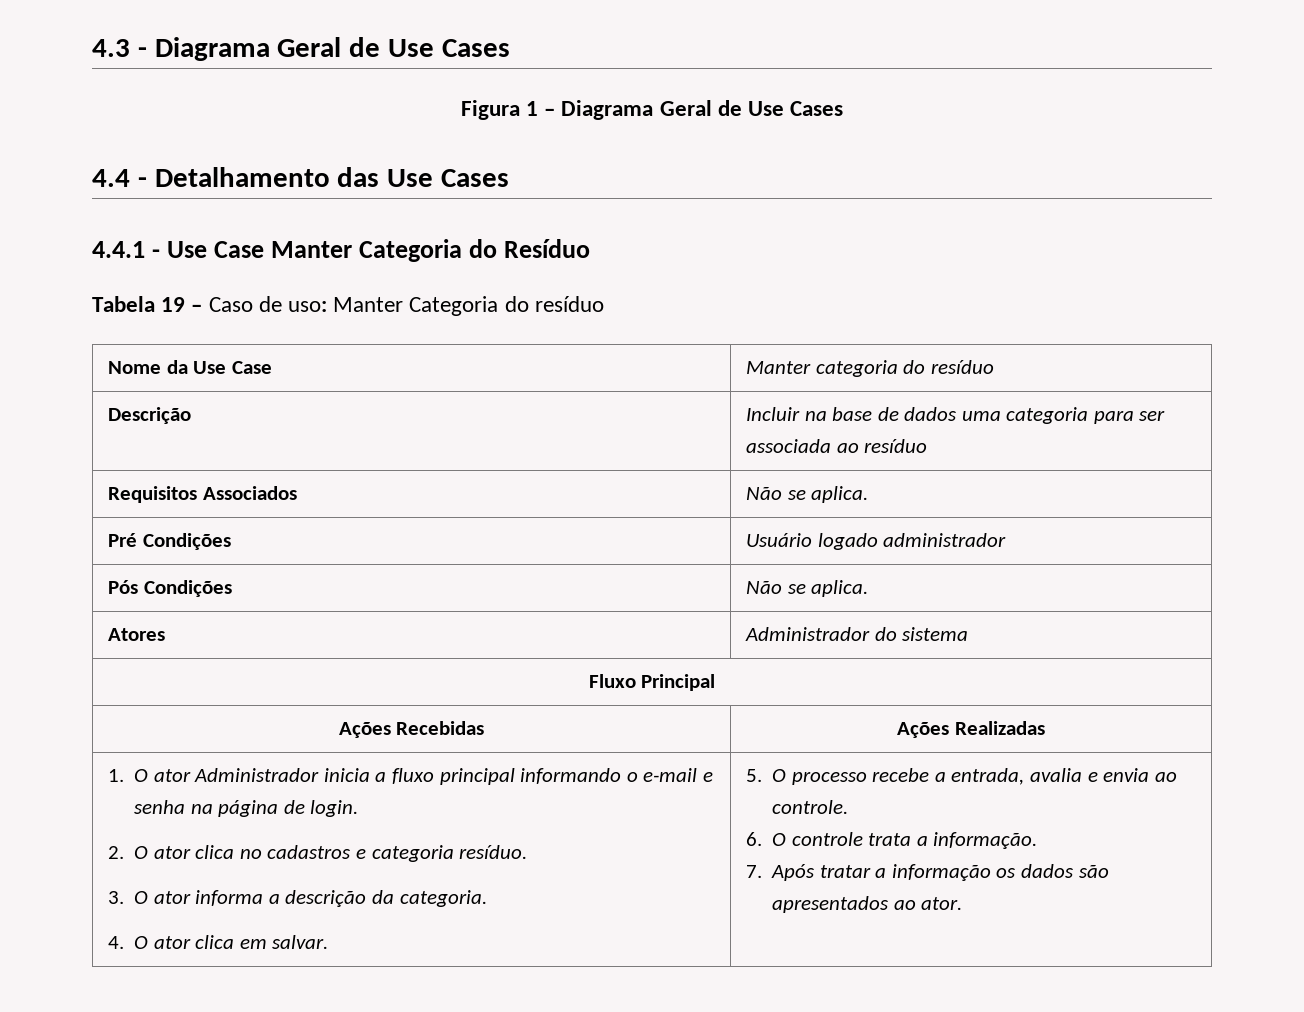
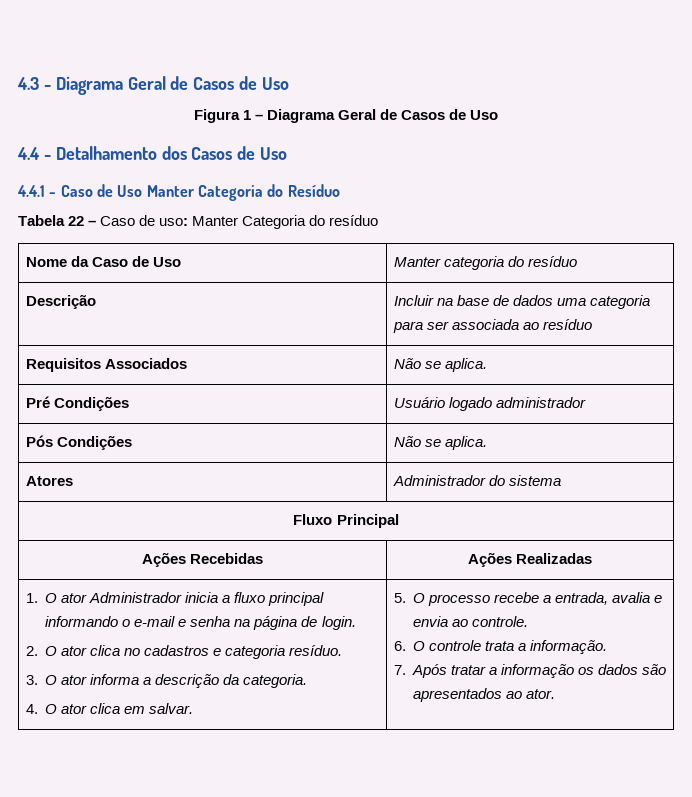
- 4.3 - Diagrama Geral de Use Cases
+ 4.3 - Diagrama Geral de Casos de Uso
- Figura 1 – Diagrama Geral de Use Cases
+ Figura 1 – Diagrama Geral de Casos de Uso
- 4.4 - Detalhamento das Use Cases
+ 4.4 - Detalhamento dos Casos de Uso
- 4.4.1 - Use Case Manter Categoria do Resíduo
+ 4.4.1 - Caso de Uso Manter Categoria do Resíduo
- Tabela 19 – Caso de uso: Manter Categoria do resíduo
+ Tabela 22 – Caso de uso: Manter Categoria do resíduo
- Nome da Use Case | Manter categoria do resíduo
+ Nome da Caso de Uso | Manter categoria do resíduo

